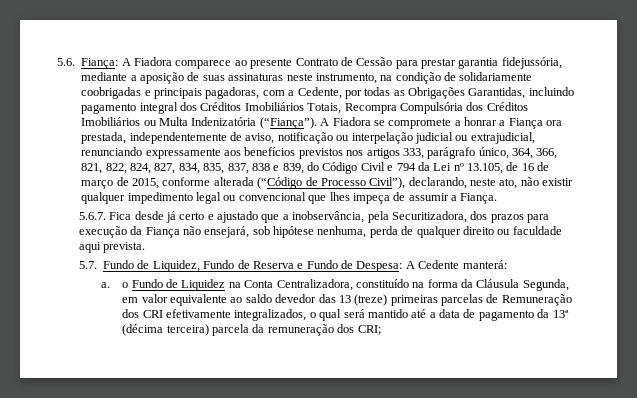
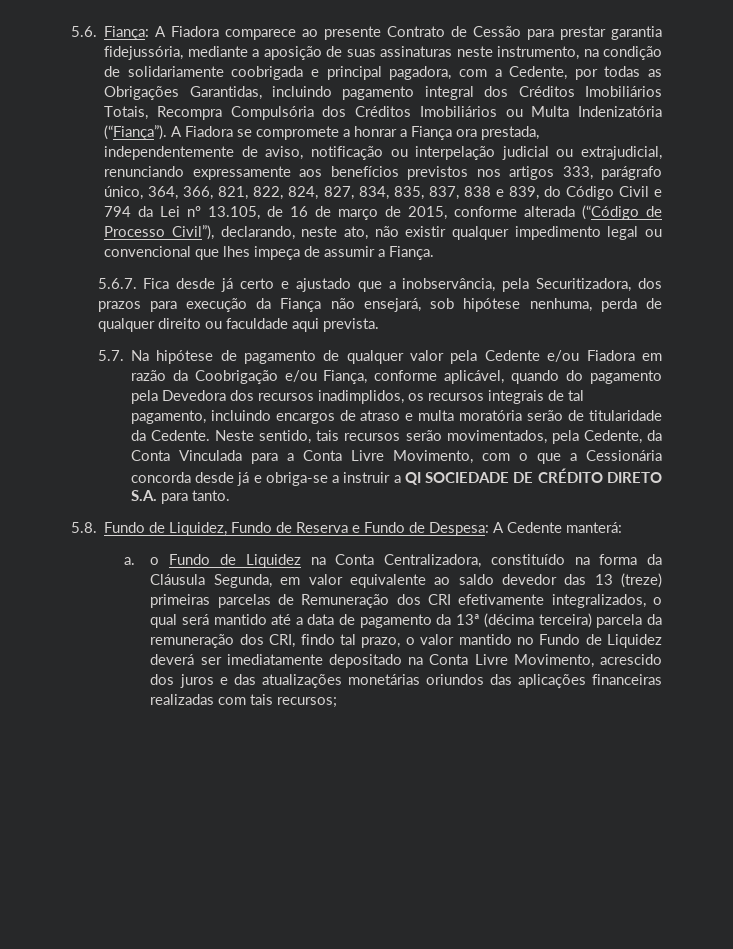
- 5.6. Fiança: A Fiadora comparece ao presente Contrato de Cessão para prestar garantia fidejussória, mediante a aposição de suas assinaturas neste instrumento, na condição de solidariamente coobrigadas e principais pagadoras, com a Cedente, por todas as Obrigações Garantidas, incluindo pagamento integral dos Créditos Imobiliários Totais, Recompra Compulsória dos Créditos Imobiliários ou Multa Indenizatória (“Fiança”).
+ 5.6. Fiança: A Fiadora comparece ao presente Contrato de Cessão para prestar garantia fidejussória, mediante a aposição de suas assinaturas neste instrumento, na condição de solidariamente coobrigada e principal pagadora, com a Cedente, por todas as Obrigações Garantidas, incluindo pagamento integral dos Créditos Imobiliários Totais, Recompra Compulsória dos Créditos Imobiliários ou Multa Indenizatória (“Fiança”).
- 5.7. Fundo de Liquidez, Fundo de Reserva e Fundo de Despesa: A Cedente manterá:
+ 5.7. Na hipótese de pagamento de qualquer valor pela Cedente e/ou Fiadora em razão da Coobrigação e/ou Fiança, conforme aplicável, quando do pagamento pela Devedora dos recursos inadimplidos, os recursos integrais de tal pagamento, incluindo encargos de atraso e multa moratória serão de titularidade da Cedente. Neste sentido, tais recursos serão movimentados, pela Cedente, da Conta Vinculada para a Conta Livre Movimento, com o que a Cessionária concorda desde já e obriga-se a instruir a QI SOCIEDADE DE CRÉDITO DIRETO S.A. para tanto.
+ 5.8. Fundo de Liquidez, Fundo de Reserva e Fundo de Despesa: A Cedente manterá:
- a. o Fundo de Liquidez na Conta Centralizadora, constituído na forma da Cláusula Segunda, em valor equivalente ao saldo devedor das 13 (treze) primeiras parcelas de Remuneração dos CRI efetivamente integralizados, o qual será mantido até a data de pagamento da 13ª (décima terceira) parcela da remuneração dos CRI;
+ a. o Fundo de Liquidez na Conta Centralizadora, constituído na forma da Cláusula Segunda, em valor equivalente ao saldo devedor das 13 (treze) primeiras parcelas de Remuneração dos CRI efetivamente integralizados, o qual será mantido até a data de pagamento da 13ª (décima terceira) parcela da remuneração dos CRI, findo tal prazo, o valor mantido no Fundo de Liquidez deverá ser imediatamente depositado na Conta Livre Movimento, acrescido dos juros e das atualizações monetárias oriundos das aplicações financeiras realizadas com tais recursos;

